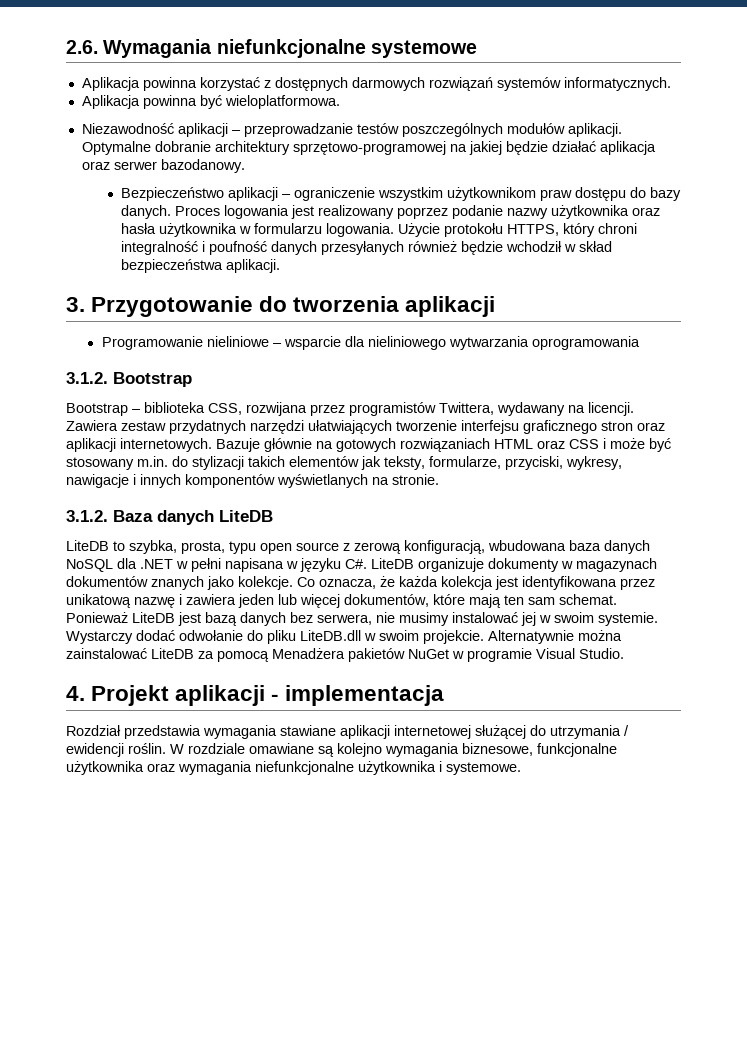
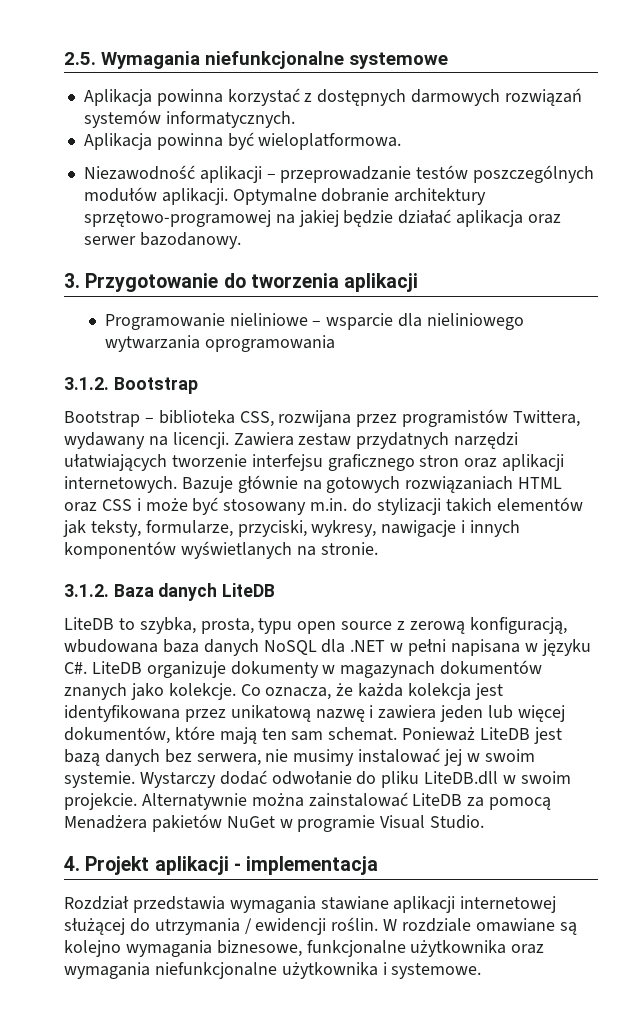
- 2.6. Wymagania niefunkcjonalne systemowe
+ 2.5. Wymagania niefunkcjonalne systemowe
- Bezpieczeństwo aplikacji – ograniczenie wszystkim użytkownikom praw dostępu do bazy danych. Proces logowania jest realizowany poprzez podanie nazwy użytkownika oraz hasła użytkownika w formularzu logowania. Użycie protokołu HTTPS, który chroni integralność i poufność danych przesyłanych również będzie wchodził w skład bezpieczeństwa aplikacji.

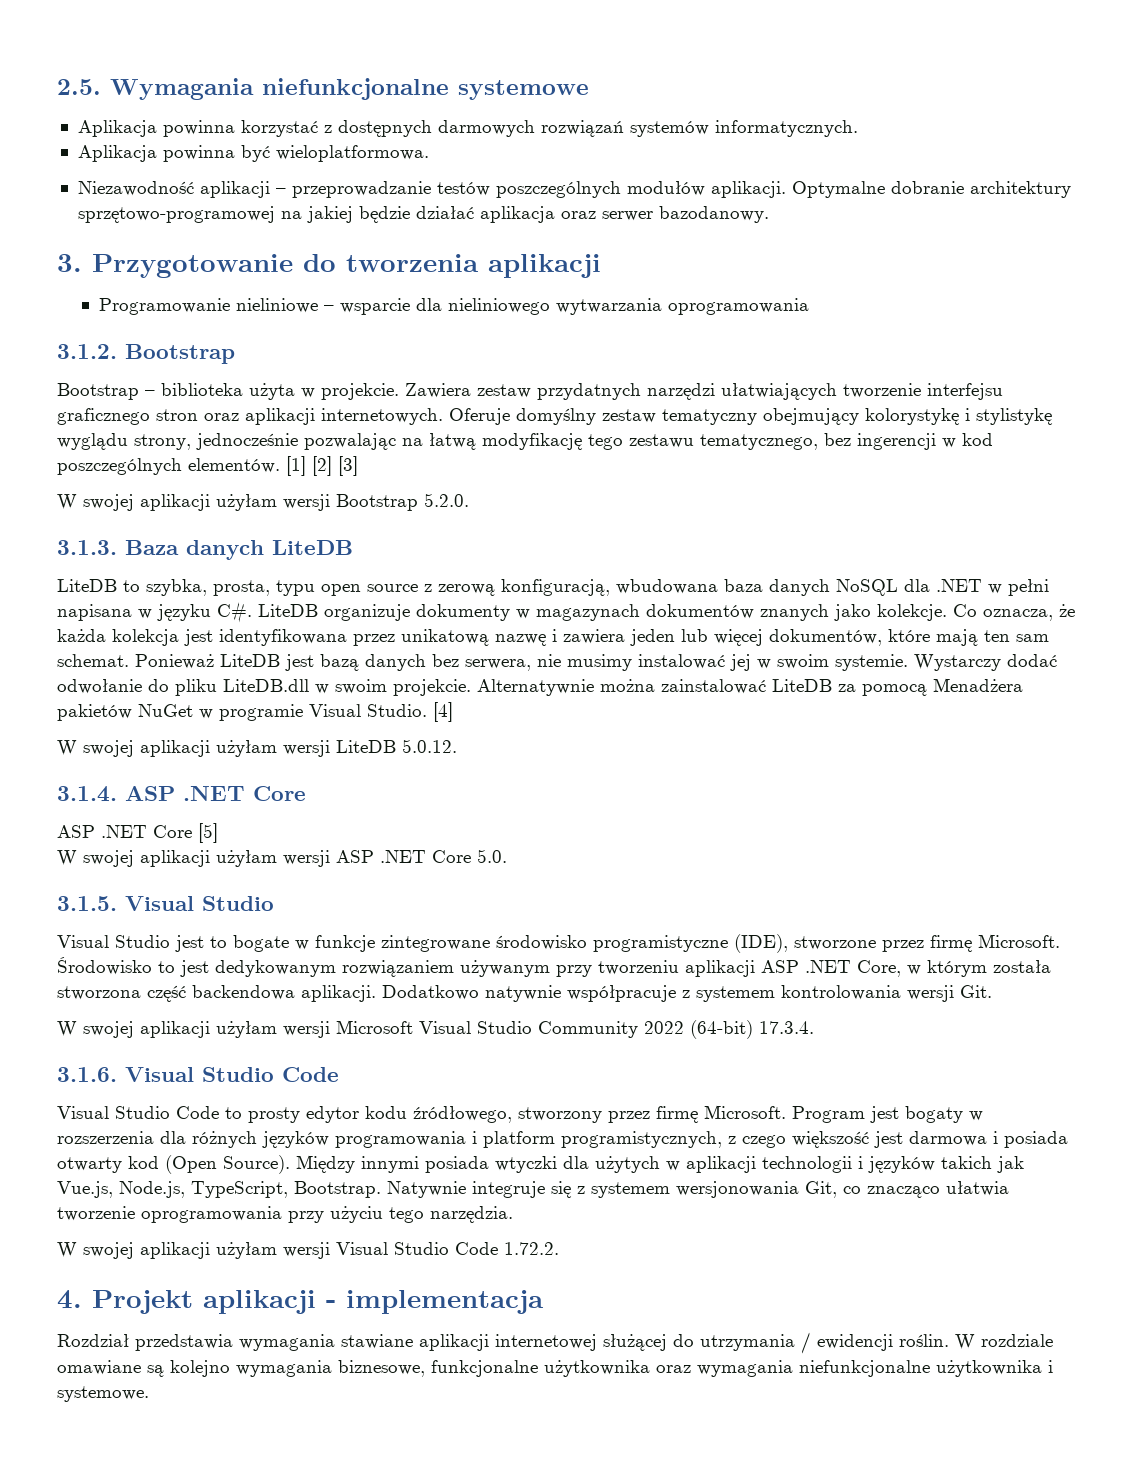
- Bootstrap – biblioteka CSS, rozwijana przez programistów Twittera, wydawany na licencji.
+ Bootstrap – biblioteka użyta w projekcie.
- Bazuje głównie na gotowych rozwiązaniach HTML oraz CSS i może być stosowany m.in. do stylizacji takich elementów jak teksty, formularze, przyciski, wykresy, nawigacje i innych komponentów wyświetlanych na stronie.
- 3.1.2. Baza danych LiteDB
+ Oferuje domyślny zestaw tematyczny obejmujący kolorystykę i stylistykę wyglądu strony, jednocześnie pozwalając na łatwą modyfikację tego zestawu tematycznego, bez ingerencji w kod poszczególnych elementów. [1] [2] [3]
+ W swojej aplikacji użyłam wersji Bootstrap 5.2.0.
+ 3.1.3. Baza danych LiteDB
+ [4]
+ W swojej aplikacji użyłam wersji LiteDB 5.0.12.
+ 3.1.4. ASP .NET Core
+ ASP .NET Core [5]
+ W swojej aplikacji użyłam wersji ASP .NET Core 5.0.
+ 3.1.5. Visual Studio
+ Visual Studio jest to bogate w funkcje zintegrowane środowisko programistyczne (IDE), stworzone przez firmę Microsoft. Środowisko to jest dedykowanym rozwiązaniem używanym przy tworzeniu aplikacji ASP .NET Core, w którym została stworzona część backendowa aplikacji. Dodatkowo natywnie współpracuje z systemem kontrolowania wersji Git.
+ W swojej aplikacji użyłam wersji Microsoft Visual Studio Community 2022 (64-bit) 17.3.4.
+ 3.1.6. Visual Studio Code
+ Visual Studio Code to prosty edytor kodu źródłowego, stworzony przez firmę Microsoft. Program jest bogaty w rozszerzenia dla różnych języków programowania i platform programistycznych, z czego większość jest darmowa i posiada otwarty kod (Open Source). Między innymi posiada wtyczki dla użytych w aplikacji technologii i języków takich jak Vue.js, Node.js, TypeScript, Bootstrap. Natywnie integruje się z systemem wersjonowania Git, co znacząco ułatwia tworzenie oprogramowania przy użyciu tego narzędzia.
+ W swojej aplikacji użyłam wersji Visual Studio Code 1.72.2.

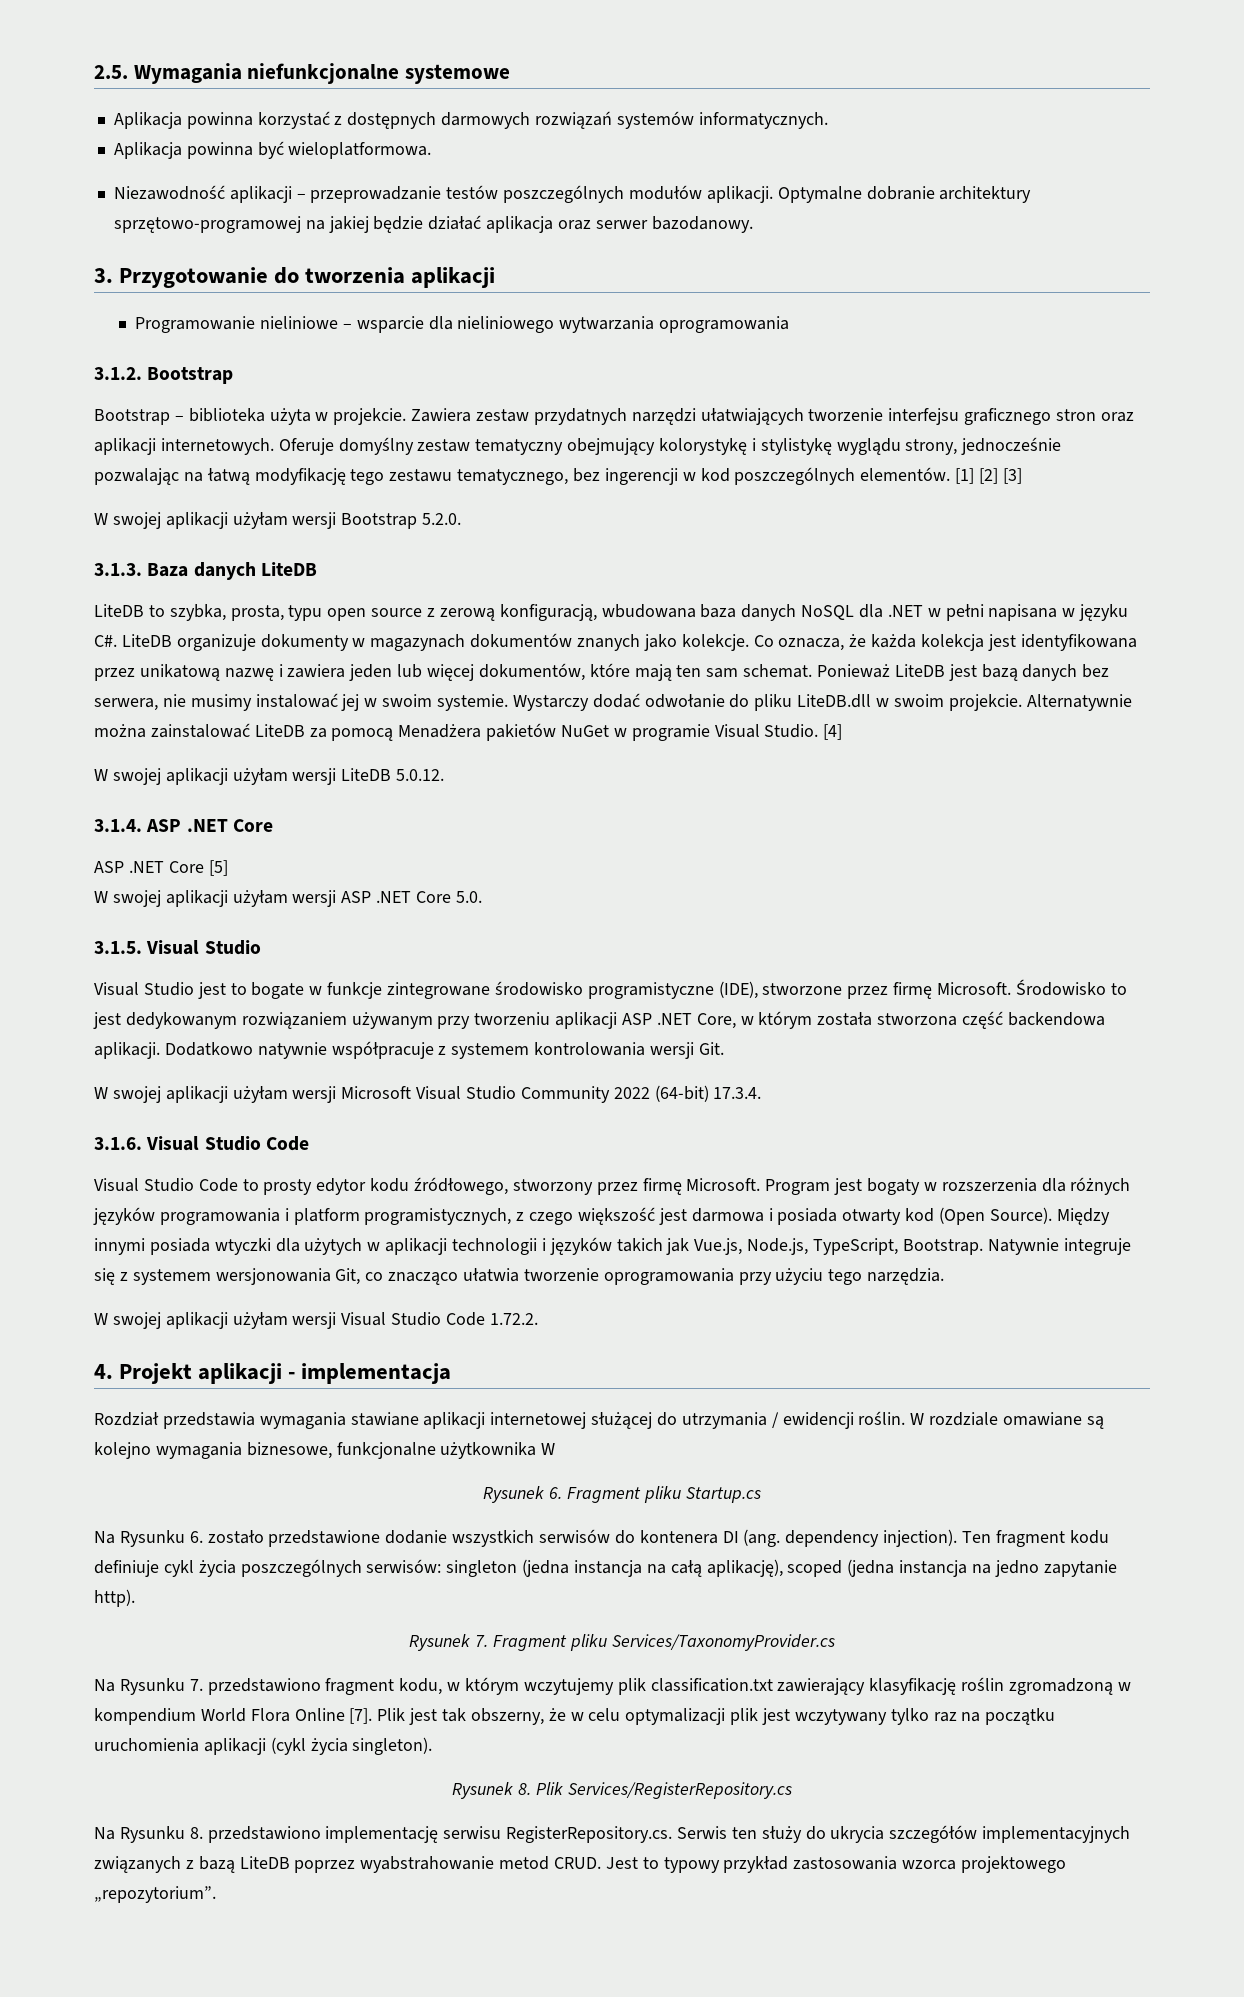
- W rozdziale omawiane są kolejno wymagania biznesowe, funkcjonalne użytkownika oraz wymagania niefunkcjonalne użytkownika i systemowe.
+ W rozdziale omawiane są kolejno wymagania biznesowe, funkcjonalne użytkownika W
+ Rysunek 6. Fragment pliku Startup.cs
+ Na Rysunku 6. zostało przedstawione dodanie wszystkich serwisów do kontenera DI (ang. dependency injection). Ten fragment kodu definiuje cykl życia poszczególnych serwisów: singleton (jedna instancja na całą aplikację), scoped (jedna instancja na jedno zapytanie http).
+ Rysunek 7. Fragment pliku Services/TaxonomyProvider.cs
+ Na Rysunku 7. przedstawiono fragment kodu, w którym wczytujemy plik classification.txt zawierający klasyfikację roślin zgromadzoną w kompendium World Flora Online [7]. Plik jest tak obszerny, że w celu optymalizacji plik jest wczytywany tylko raz na początku uruchomienia aplikacji (cykl życia singleton).
+ Rysunek 8. Plik Services/RegisterRepository.cs
+ Na Rysunku 8. przedstawiono implementację serwisu RegisterRepository.cs. Serwis ten służy do ukrycia szczegółów implementacyjnych związanych z bazą LiteDB poprzez wyabstrahowanie metod CRUD. Jest to typowy przykład zastosowania wzorca projektowego „repozytorium”.

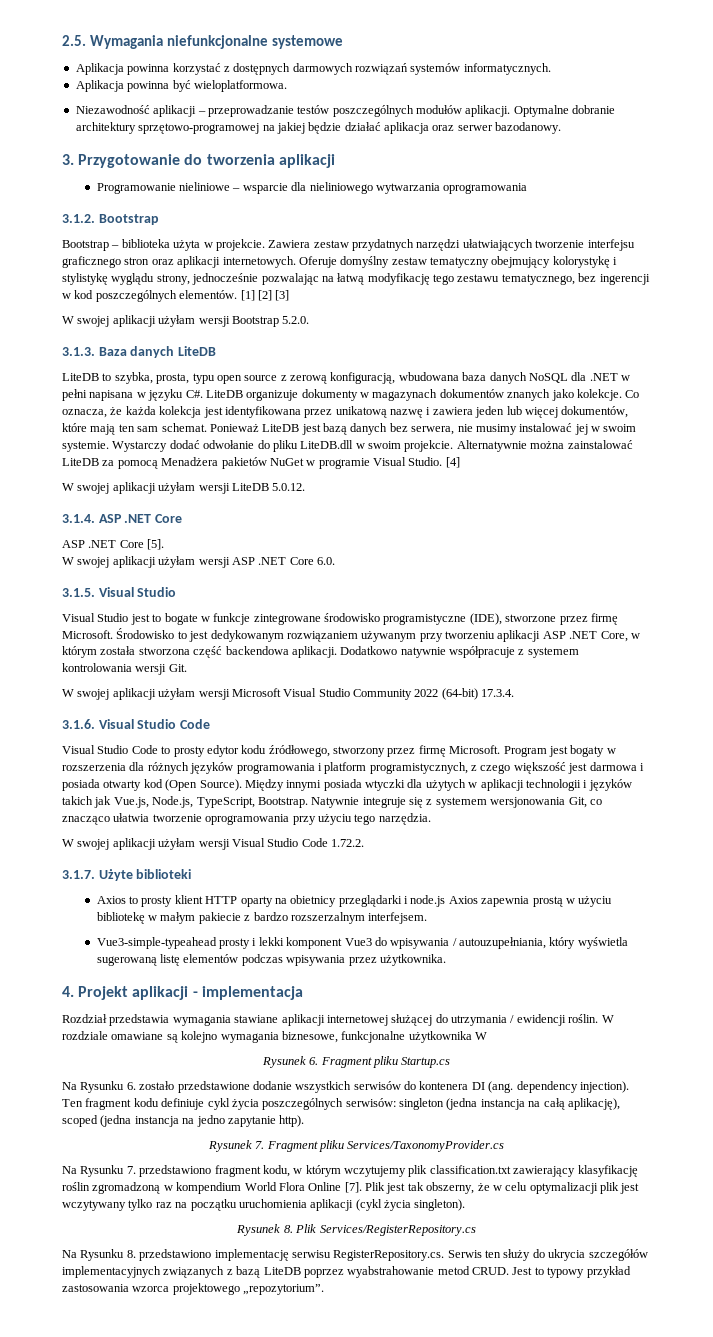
- ASP .NET Core [5]
+ ASP .NET Core [5].
- W swojej aplikacji użyłam wersji ASP .NET Core 5.0.
+ W swojej aplikacji użyłam wersji ASP .NET Core 6.0.
+ 3.1.7. Użyte biblioteki
+ Axios to prosty klient HTTP oparty na obietnicy przeglądarki i node.js Axios zapewnia prostą w użyciu bibliotekę w małym pakiecie z bardzo rozszerzalnym interfejsem.
+ Vue3-simple-typeahead prosty i lekki komponent Vue3 do wpisywania / autouzupełniania, który wyświetla sugerowaną listę elementów podczas wpisywania przez użytkownika.

